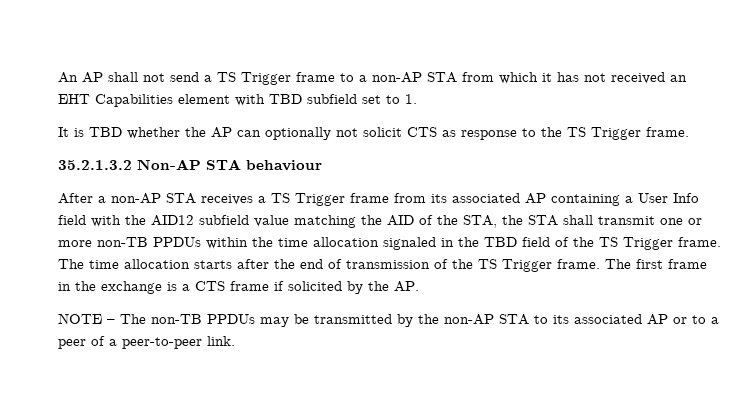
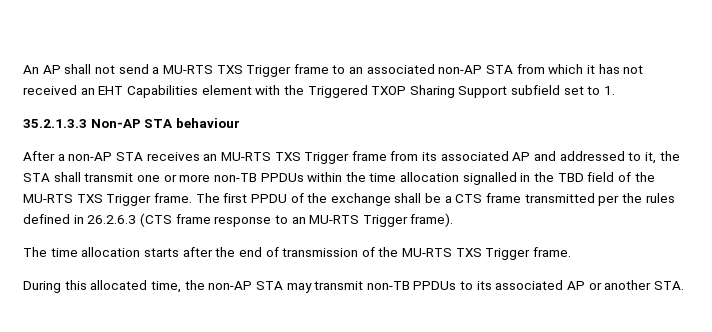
- An AP shall not send a TS Trigger frame to a non-AP STA from which it has not received an EHT Capabilities element with TBD subfield set to 1.
+ An AP shall not send a MU-RTS TXS Trigger frame to an associated non-AP STA from which it has not received an EHT Capabilities element with the Triggered TXOP Sharing Support subfield set to 1.
- It is TBD whether the AP can optionally not solicit CTS as response to the TS Trigger frame.
- 35.2.1.3.2 Non-AP STA behaviour
+ 35.2.1.3.3 Non-AP STA behaviour
- After a non-AP STA receives a TS Trigger frame from its associated AP containing a User Info field with the AID12 subfield value matching the AID of the STA, the STA shall transmit one or more non-TB PPDUs within the time allocation signaled in the TBD field of the TS Trigger frame. The time allocation starts after the end of transmission of the TS Trigger frame. The first frame in the exchange is a CTS frame if solicited by the AP.
- NOTE – The non-TB PPDUs may be transmitted by the non-AP STA to its associated AP or to a peer of a peer-to-peer link.
+ After a non-AP STA receives an MU-RTS TXS Trigger frame from its associated AP and addressed to it, the STA shall transmit one or more non-TB PPDUs within the time allocation signalled in the TBD field of the MU-RTS TXS Trigger frame. The first PPDU of the exchange shall be a CTS frame transmitted per the rules defined in 26.2.6.3 (CTS frame response to an MU-RTS Trigger frame).
+ The time allocation starts after the end of transmission of the MU-RTS TXS Trigger frame.
+ During this allocated time, the non-AP STA may transmit non-TB PPDUs to its associated AP or another STA.

